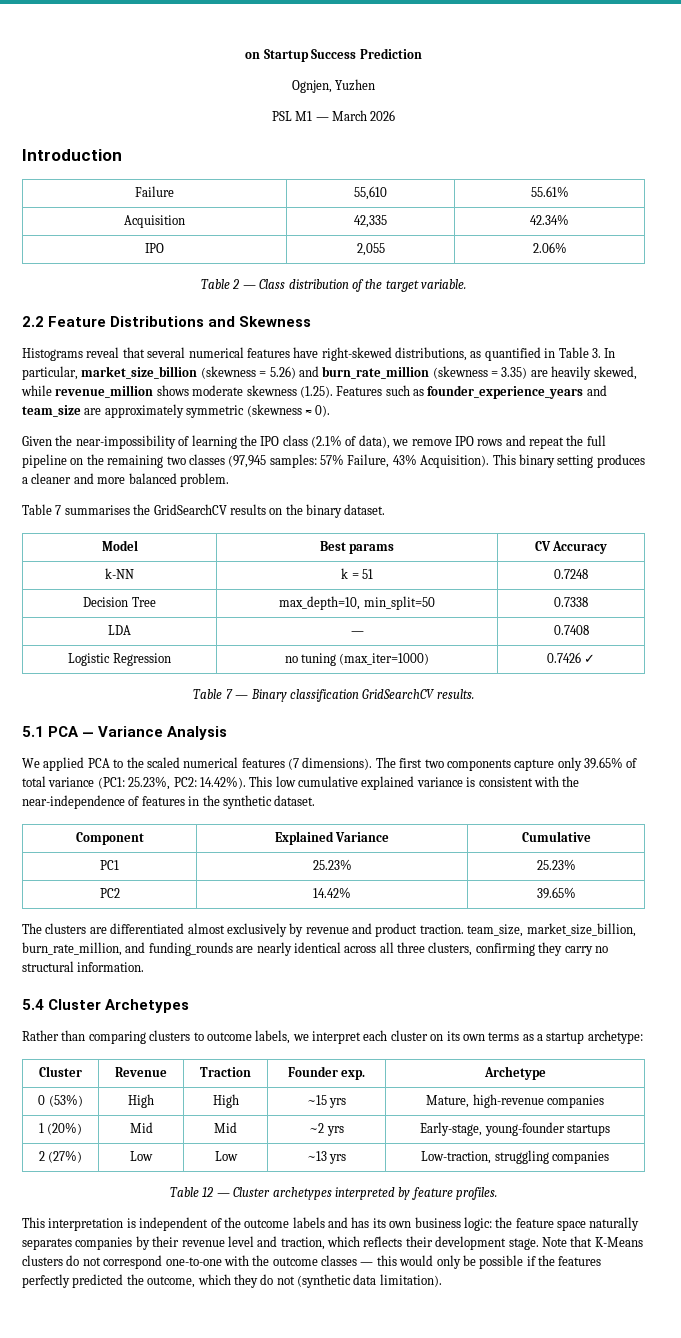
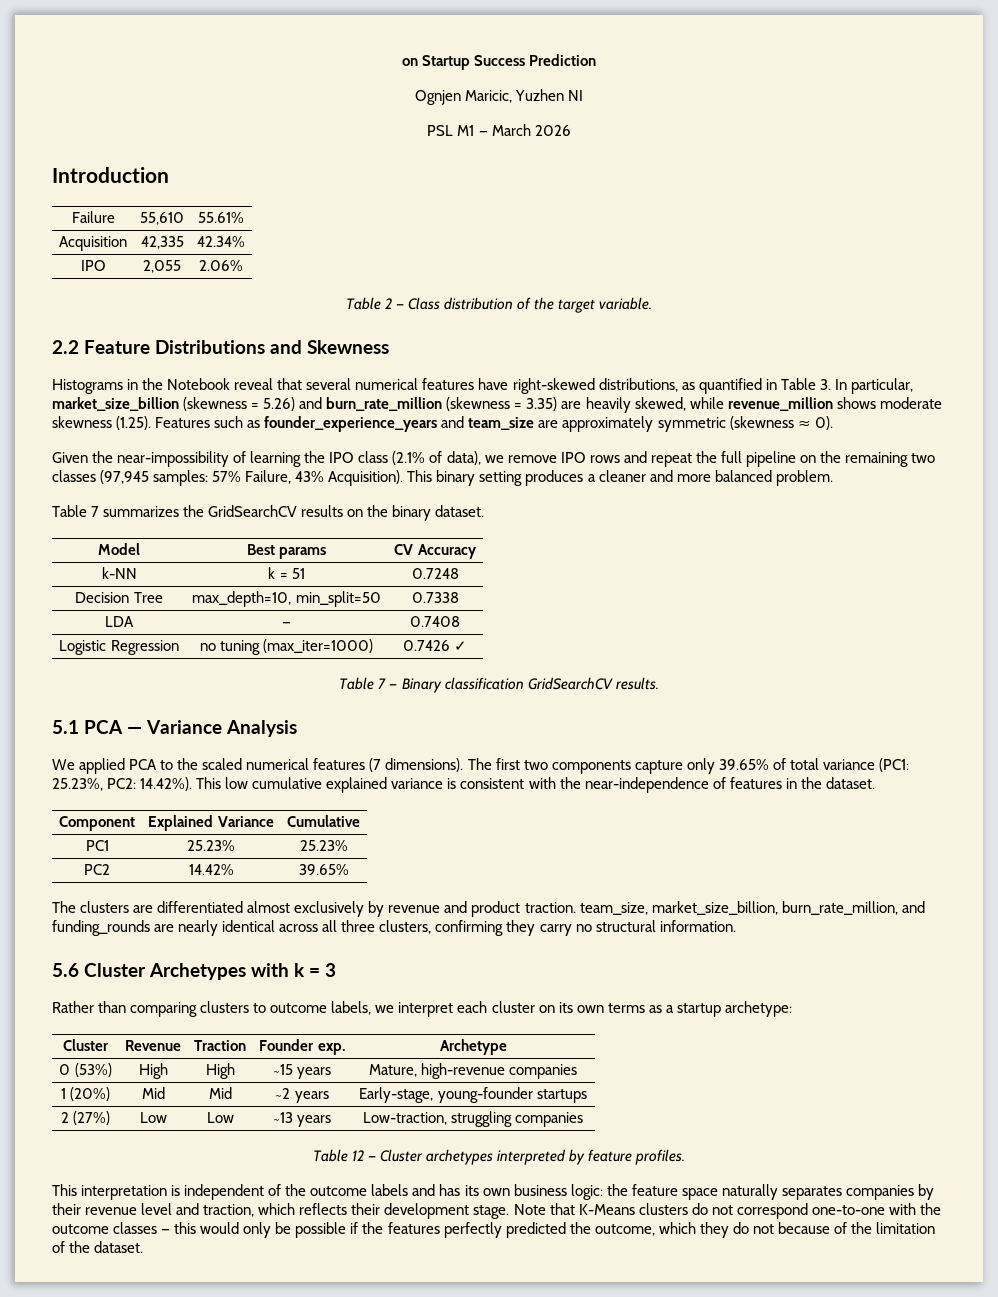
- Ognjen, Yuzhen
+ Ognjen Maricic, Yuzhen NI
- Histograms reveal that several numerical features have right-skewed distributions, as quantified in Table 3. In particular, market_size_billion (skewness = 5.26) and burn_rate_million (skewness = 3.35) are heavily skewed, while revenue_million shows moderate skewness (1.25). Features such as founder_experience_years and team_size are approximately symmetric (skewness ≈ 0).
+ Histograms in the Notebook reveal that several numerical features have right-skewed distributions, as quantified in Table 3. In particular, market_size_billion (skewness = 5.26) and burn_rate_million (skewness = 3.35) are heavily skewed, while revenue_million shows moderate skewness (1.25). Features such as founder_experience_years and team_size are approximately symmetric (skewness ≈ 0).
- Table 7 summarises the GridSearchCV results on the binary dataset.
+ Table 7 summarizes the GridSearchCV results on the binary dataset.
- The first two components capture only 39.65% of total variance (PC1: 25.23%, PC2: 14.42%). This low cumulative explained variance is consistent with the near-independence of features in the synthetic dataset.
+ The first two components capture only 39.65% of total variance (PC1: 25.23%, PC2: 14.42%). This low cumulative explained variance is consistent with the near-independence of features in the dataset.
- 5.4 Cluster Archetypes
+ 5.6 Cluster Archetypes with k = 3
- 0 (53%) | High | High | ~15 yrs | Mature, high-revenue companies
+ 0 (53%) | High | High | ~15 years | Mature, high-revenue companies
- 1 (20%) | Mid | Mid | ~2 yrs | Early-stage, young-founder startups
+ 1 (20%) | Mid | Mid | ~2 years | Early-stage, young-founder startups
- 2 (27%) | Low | Low | ~13 yrs | Low-traction, struggling companies
+ 2 (27%) | Low | Low | ~13 years | Low-traction, struggling companies
- Note that K-Means clusters do not correspond one-to-one with the outcome classes — this would only be possible if the features perfectly predicted the outcome, which they do not (synthetic data limitation).
+ Note that K-Means clusters do not correspond one-to-one with the outcome classes — this would only be possible if the features perfectly predicted the outcome, which they do not because of the limitation of the dataset.

